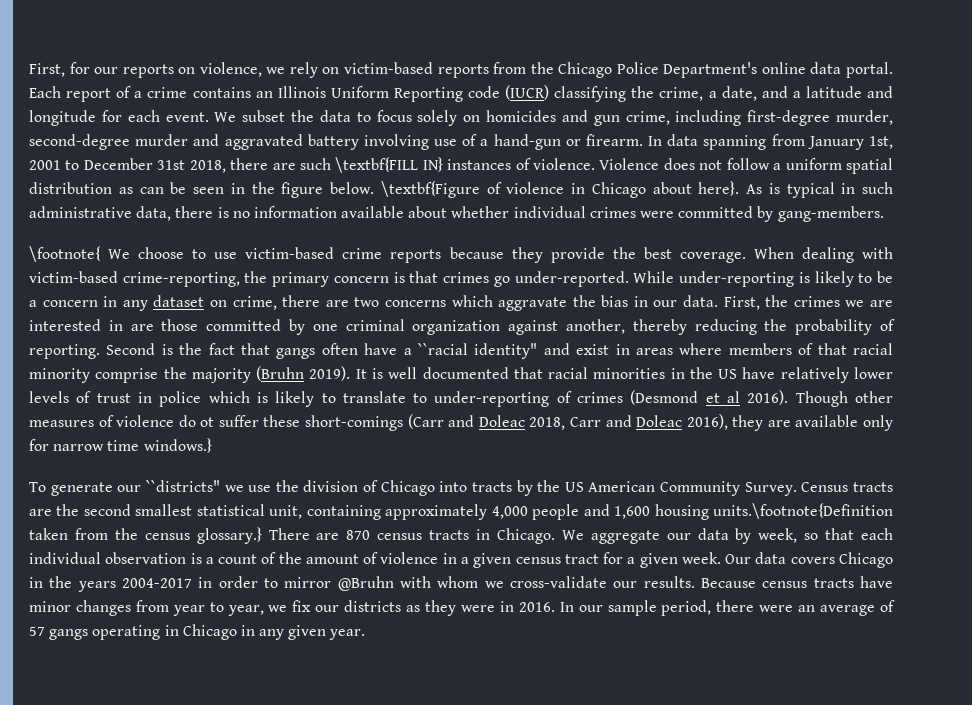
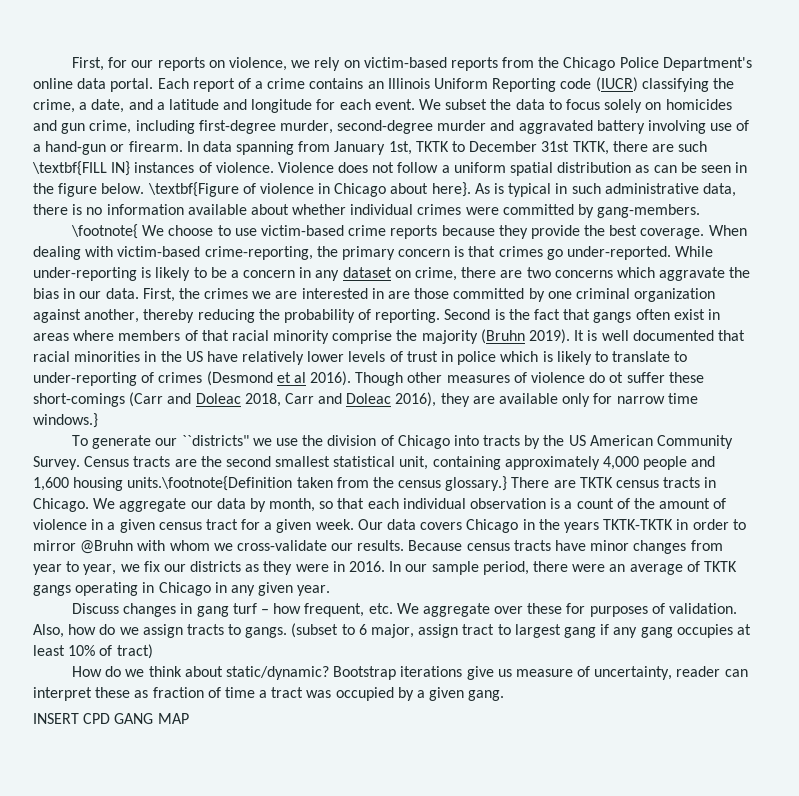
- In data spanning from January 1st, 2001 to December 31st 2018, there are such \textbf{FILL IN} instances of violence.
+ In data spanning from January 1st, TKTK to December 31st TKTK, there are such \textbf{FILL IN} instances of violence.
- Second is the fact that gangs often have a ``racial identity" and exist in areas where members of that racial minority comprise the majority (Bruhn 2019).
+ Second is the fact that gangs often exist in areas where members of that racial minority comprise the majority (Bruhn 2019).
- Census tracts are the second smallest statistical unit, containing approximately 4,000 people and 1,600 housing units.\footnote{Definition taken from the census glossary.} There are 870 census tracts in Chicago.
+ Census tracts are the second smallest statistical unit, containing approximately 4,000 people and 1,600 housing units.\footnote{Definition taken from the census glossary.} There are TKTK census tracts in Chicago.
- We aggregate our data by week, so that each individual observation is a count of the amount of violence in a given census tract for a given week.
+ We aggregate our data by month, so that each individual observation is a count of the amount of violence in a given census tract for a given week.
- Our data covers Chicago in the years 2004-2017 in order to mirror @Bruhn with whom we cross-validate our results.
+ Our data covers Chicago in the years TKTK-TKTK in order to mirror @Bruhn with whom we cross-validate our results.
- In our sample period, there were an average of 57 gangs operating in Chicago in any given year.
+ In our sample period, there were an average of TKTK gangs operating in Chicago in any given year.
+ Discuss changes in gang turf – how frequent, etc. We aggregate over these for purposes of validation. Also, how do we assign tracts to gangs. (subset to 6 major, assign tract to largest gang if any gang occupies at least 10% of tract)
+ How do we think about static/dynamic? Bootstrap iterations give us measure of uncertainty, reader can interpret these as fraction of time a tract was occupied by a given gang.
+ INSERT CPD GANG MAP

